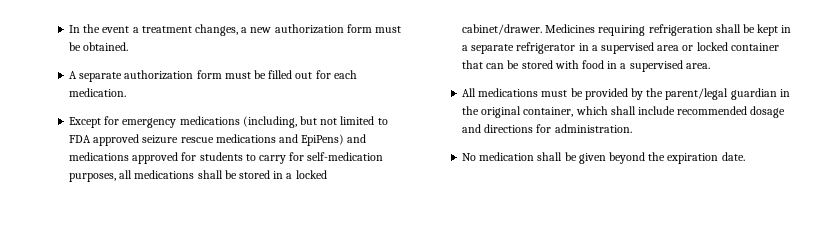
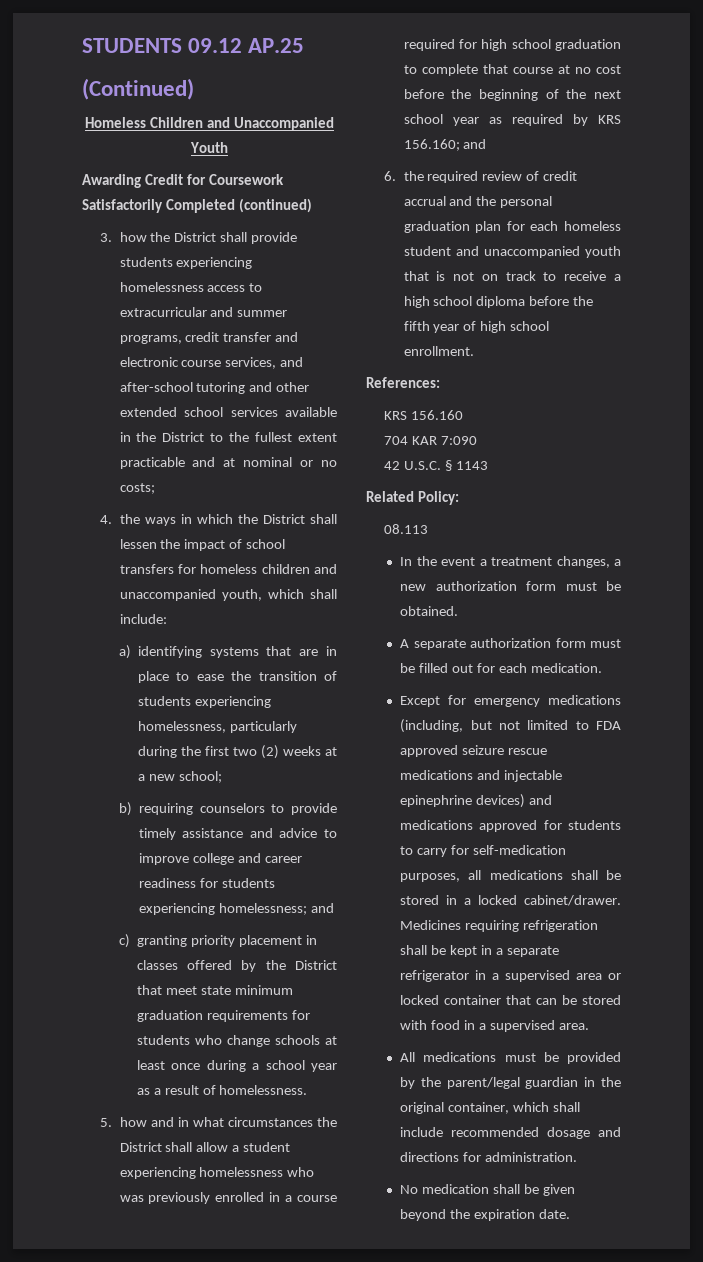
+ STUDENTS 09.12 AP.25
+ (Continued)
+ Homeless Children and Unaccompanied Youth
+ Awarding Credit for Coursework Satisfactorily Completed (continued)
+ 3. how the District shall provide students experiencing homelessness access to extracurricular and summer programs, credit transfer and electronic course services, and after-school tutoring and other extended school services available in the District to the fullest extent practicable and at nominal or no costs;
+ 4. the ways in which the District shall lessen the impact of school transfers for homeless children and unaccompanied youth, which shall include:
+ a) identifying systems that are in place to ease the transition of students experiencing homelessness, particularly during the first two (2) weeks at a new school;
+ b) requiring counselors to provide timely assistance and advice to improve college and career readiness for students experiencing homelessness; and
+ c) granting priority placement in classes offered by the District that meet state minimum graduation requirements for students who change schools at least once during a school year as a result of homelessness.
+ 5. how and in what circumstances the District shall allow a student experiencing homelessness who was previously enrolled in a course required for high school graduation to complete that course at no cost before the beginning of the next school year as required by KRS 156.160; and
+ 6. the required review of credit accrual and the personal graduation plan for each homeless student and unaccompanied youth that is not on track to receive a high school diploma before the fifth year of high school enrollment.
+ References:
+ KRS 156.160
+ 704 KAR 7:090
+ 42 U.S.C. § 1143
+ Related Policy:
+ 08.113
- Except for emergency medications (including, but not limited to FDA approved seizure rescue medications and EpiPens) and medications approved for students to carry for self-medication purposes, all medications shall be stored in a locked cabinet/drawer.
+ Except for emergency medications (including, but not limited to FDA approved seizure rescue medications and injectable epinephrine devices) and medications approved for students to carry for self-medication purposes, all medications shall be stored in a locked cabinet/drawer.

